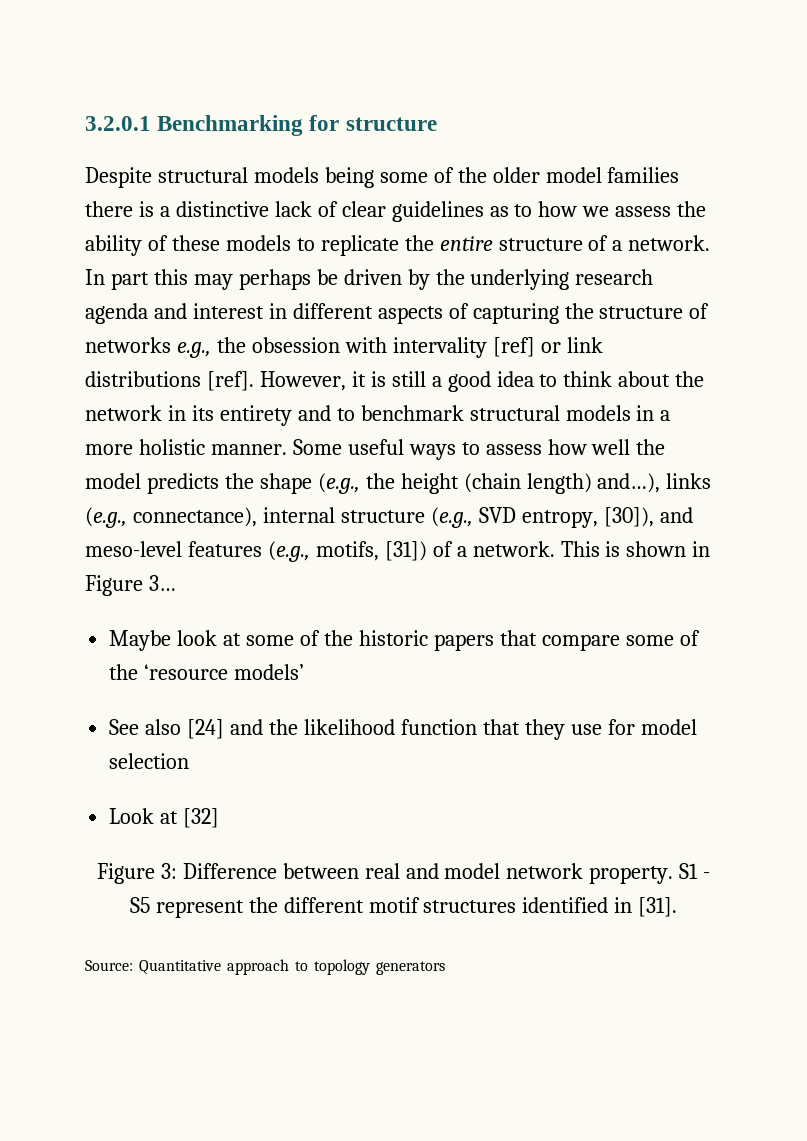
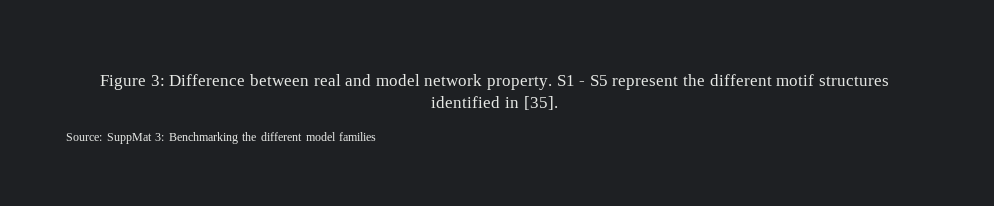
- 3.2.0.1 Benchmarking for structure
- Despite structural models being some of the older model families there is a distinctive lack of clear guidelines as to how we assess the ability of these models to replicate the entire structure of a network. In part this may perhaps be driven by the underlying research agenda and interest in different aspects of capturing the structure of networks e.g., the obsession with intervality [ref] or link distributions [ref]. However, it is still a good idea to think about the network in its entirety and to benchmark structural models in a more holistic manner. Some useful ways to assess how well the model predicts the shape (e.g., the height (chain length) and…), links (e.g., connectance), internal structure (e.g., SVD entropy, [30]), and meso-level features (e.g., motifs, [31]) of a network. This is shown in Figure 3…
- Maybe look at some of the historic papers that compare some of the ‘resource models’
- See also [24] and the likelihood function that they use for model selection
- Look at [32]
- S1 - S5 represent the different motif structures identified in [31].
+ S1 - S5 represent the different motif structures identified in [35].
- Source: Quantitative approach to topology generators
+ Source: SuppMat 3: Benchmarking the different model families

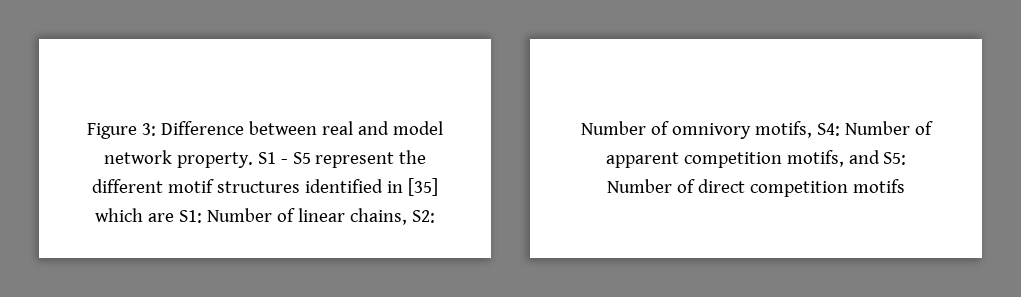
- S1 - S5 represent the different motif structures identified in [35].
- Source: SuppMat 3: Benchmarking the different model families
+ S1 - S5 represent the different motif structures identified in [35] which are S1: Number of linear chains, S2: Number of omnivory motifs, S4: Number of apparent competition motifs, and S5: Number of direct competition motifs

